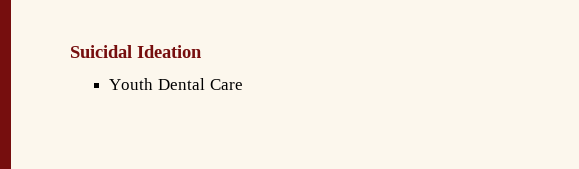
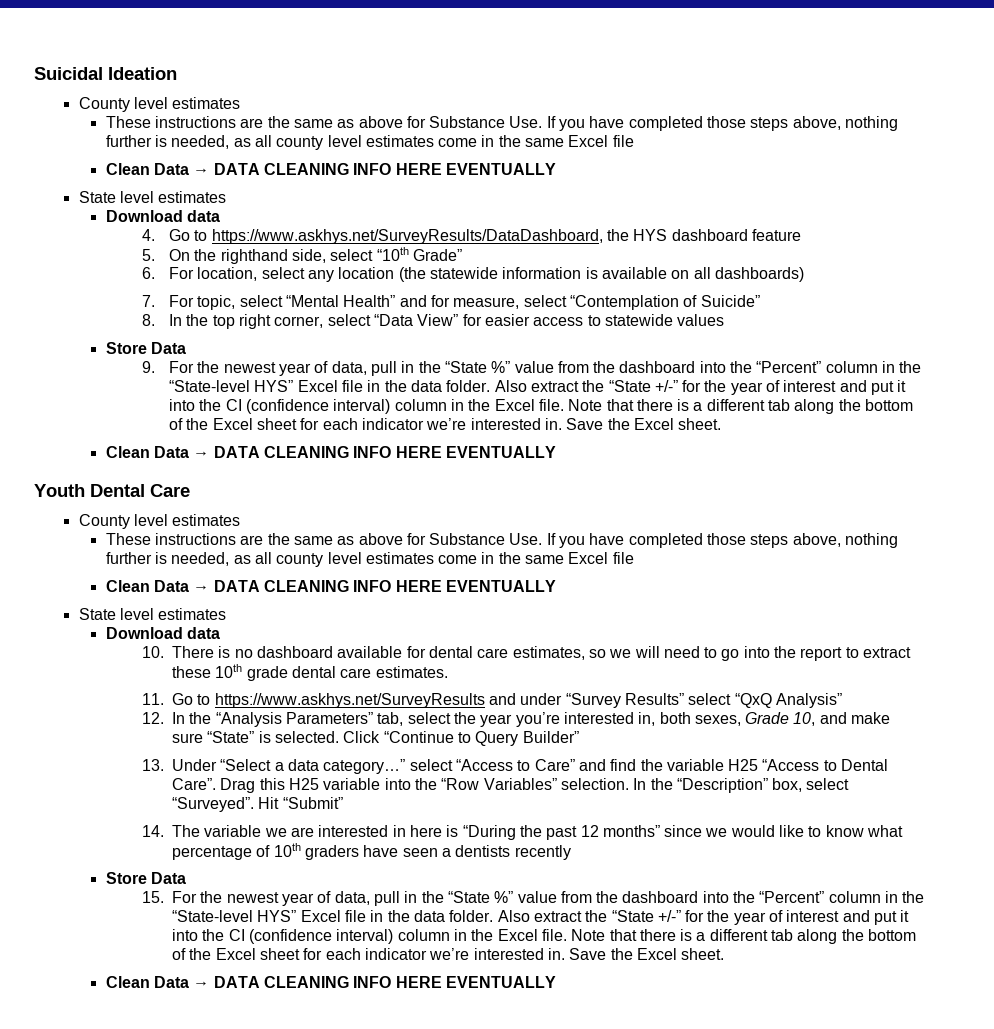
  Suicidal Ideation
+ County level estimates
+ These instructions are the same as above for Substance Use. If you have completed those steps above, nothing further is needed, as all county level estimates come in the same Excel file
+ Clean Data → DATA CLEANING INFO HERE EVENTUALLY
+ State level estimates
+ Download data
+ 4. Go to https://www.askhys.net/SurveyResults/DataDashboard, the HYS dashboard feature
+ 5. On the righthand side, select “10th Grade”
+ 6. For location, select any location (the statewide information is available on all dashboards)
+ 7. For topic, select “Mental Health” and for measure, select “Contemplation of Suicide”
+ 8. In the top right corner, select “Data View” for easier access to statewide values
+ Store Data
+ 9. For the newest year of data, pull in the “State %” value from the dashboard into the “Percent” column in the “State-level HYS” Excel file in the data folder. Also extract the “State +/-” for the year of interest and put it into the CI (confidence interval) column in the Excel file. Note that there is a different tab along the bottom of the Excel sheet for each indicator we’re interested in. Save the Excel sheet.
+ Clean Data → DATA CLEANING INFO HERE EVENTUALLY
  Youth Dental Care
+ County level estimates
+ These instructions are the same as above for Substance Use. If you have completed those steps above, nothing further is needed, as all county level estimates come in the same Excel file
+ Clean Data → DATA CLEANING INFO HERE EVENTUALLY
+ State level estimates
+ Download data
+ 10. There is no dashboard available for dental care estimates, so we will need to go into the report to extract these 10th grade dental care estimates.
+ 11. Go to https://www.askhys.net/SurveyResults and under “Survey Results” select “QxQ Analysis”
+ 12. In the “Analysis Parameters” tab, select the year you’re interested in, both sexes, Grade 10, and make sure “State” is selected. Click “Continue to Query Builder”
+ 13. Under “Select a data category…” select “Access to Care” and find the variable H25 “Access to Dental Care”. Drag this H25 variable into the “Row Variables” selection. In the “Description” box, select “Surveyed”. Hit “Submit”
+ 14. The variable we are interested in here is “During the past 12 months” since we would like to know what percentage of 10th graders have seen a dentists recently
+ Store Data
+ 15. For the newest year of data, pull in the “State %” value from the dashboard into the “Percent” column in the “State-level HYS” Excel file in the data folder. Also extract the “State +/-” for the year of interest and put it into the CI (confidence interval) column in the Excel file. Note that there is a different tab along the bottom of the Excel sheet for each indicator we’re interested in. Save the Excel sheet.
+ Clean Data → DATA CLEANING INFO HERE EVENTUALLY

